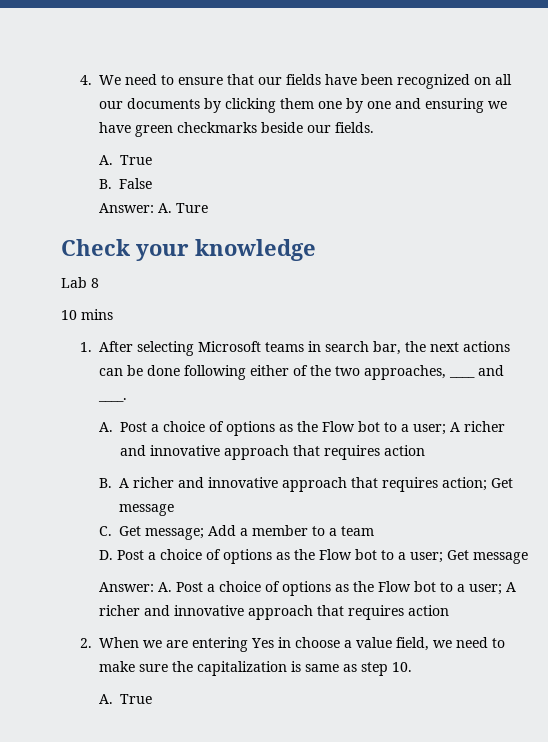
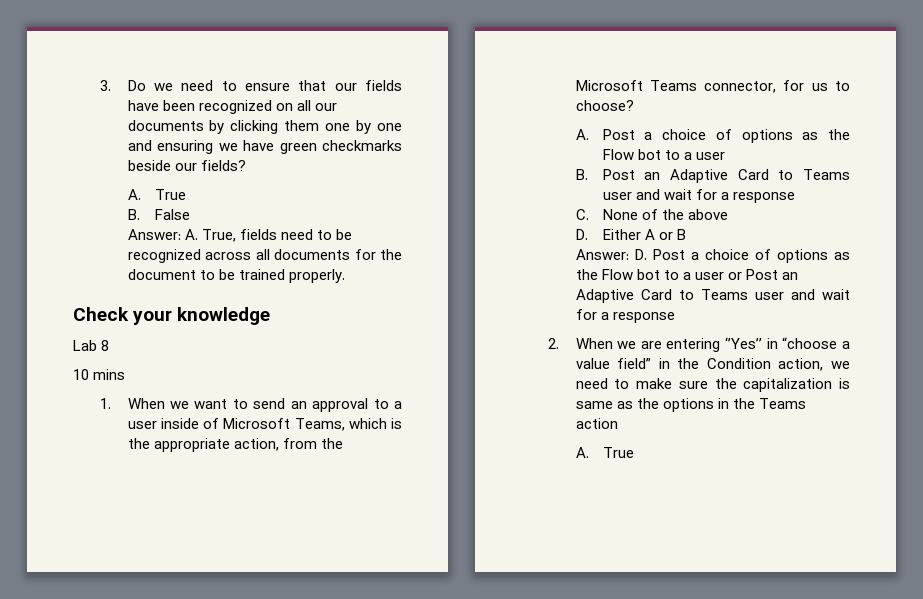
- 4. We need to ensure that our fields have been recognized on all our documents by clicking them one by one and ensuring we have green checkmarks beside our fields.
+ 3. Do we need to ensure that our fields have been recognized on all our documents by clicking them one by one and ensuring we have green checkmarks beside our fields?
- Answer: A. Ture
+ Answer: A. True, fields need to be recognized across all documents for the document to be trained properly.
- 1. After selecting Microsoft teams in search bar, the next actions can be done following either of the two approaches, ____ and ____.
- A. Post a choice of options as the Flow bot to a user; A richer and innovative approach that requires action
- B. A richer and innovative approach that requires action; Get message
- C. Get message; Add a member to a team
- D. Post a choice of options as the Flow bot to a user; Get message
- Answer: A. Post a choice of options as the Flow bot to a user; A richer and innovative approach that requires action
+ 1. When we want to send an approval to a user inside of Microsoft Teams, which is the appropriate action, from the Microsoft Teams connector, for us to choose?
+ A. Post a choice of options as the Flow bot to a user
+ B. Post an Adaptive Card to Teams user and wait for a response
+ C. None of the above
+ D. Either A or B
+ Answer: D. Post a choice of options as the Flow bot to a user or Post an Adaptive Card to Teams user and wait for a response
- 2. When we are entering Yes in choose a value field, we need to make sure the capitalization is same as step 10.
+ 2. When we are entering ‘’Yes’’ in “choose a value field” in the Condition action, we need to make sure the capitalization is same as the options in the Teams action

